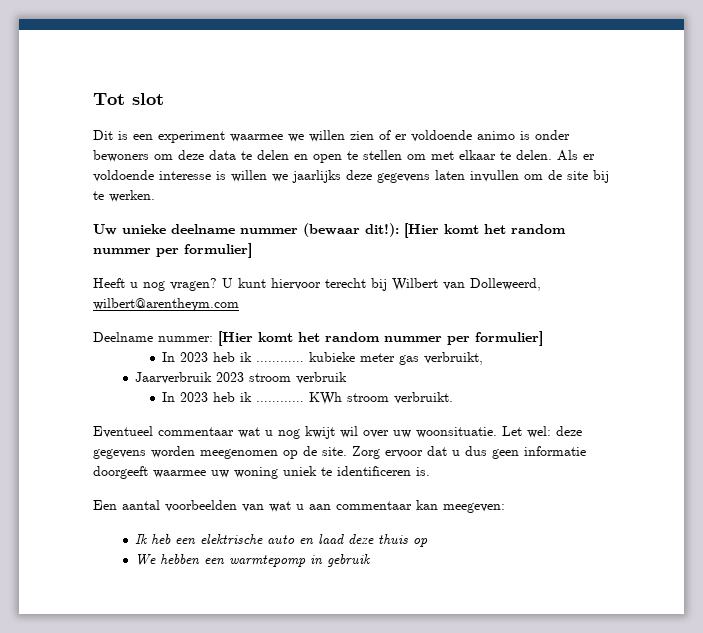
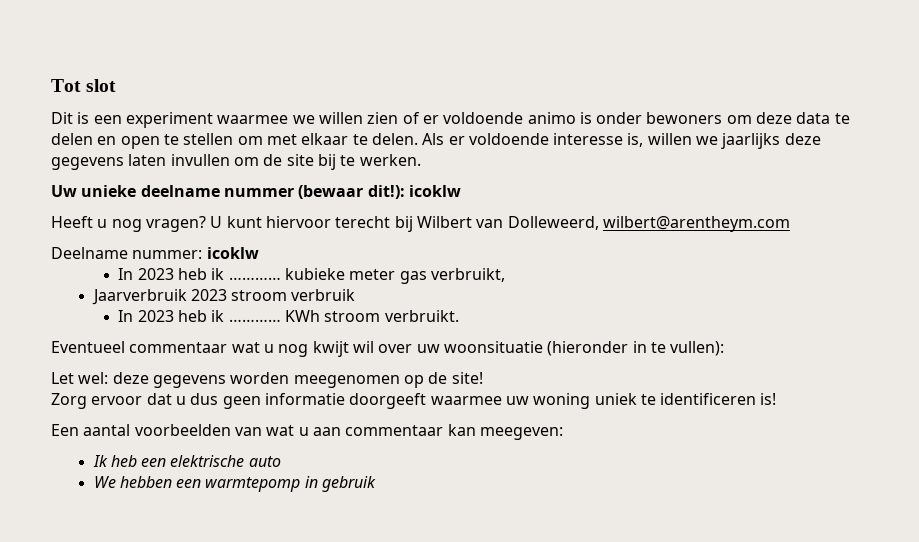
- Als er voldoende interesse is willen we jaarlijks deze gegevens laten invullen om de site bij te werken.
+ Als er voldoende interesse is, willen we jaarlijks deze gegevens laten invullen om de site bij te werken.
- Uw unieke deelname nummer (bewaar dit!): [Hier komt het random nummer per formulier]
+ Uw unieke deelname nummer (bewaar dit!): icoklw
- Deelname nummer: [Hier komt het random nummer per formulier]
+ Deelname nummer: icoklw
- Eventueel commentaar wat u nog kwijt wil over uw woonsituatie. Let wel: deze gegevens worden meegenomen op de site. Zorg ervoor dat u dus geen informatie doorgeeft waarmee uw woning uniek te identificeren is.
+ Eventueel commentaar wat u nog kwijt wil over uw woonsituatie (hieronder in te vullen):
+ Let wel: deze gegevens worden meegenomen op de site!
+ Zorg ervoor dat u dus geen informatie doorgeeft waarmee uw woning uniek te identificeren is!
- Ik heb een elektrische auto en laad deze thuis op
+ Ik heb een elektrische auto

